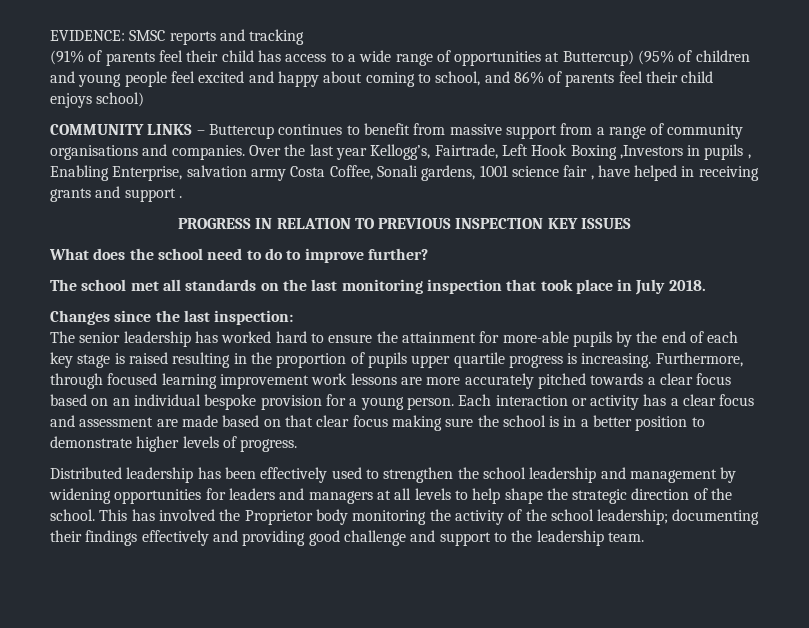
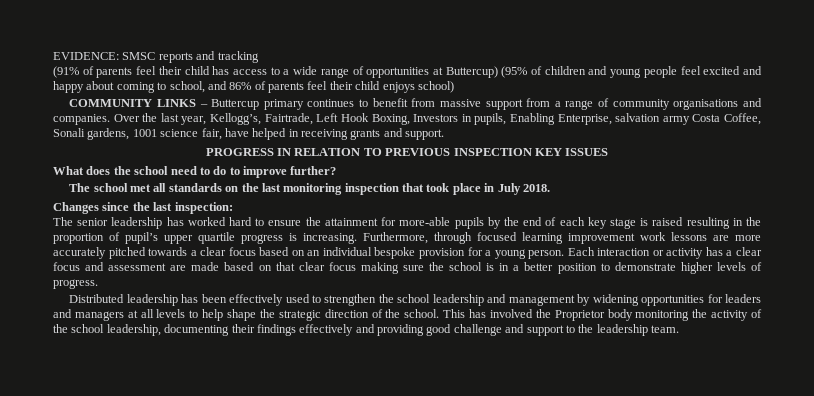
- COMMUNITY LINKS – Buttercup continues to benefit from massive support from a range of community organisations and companies.
+ COMMUNITY LINKS – Buttercup primary continues to benefit from massive support from a range of community organisations and companies.
- Over the last year Kellogg’s, Fairtrade, Left Hook Boxing ,Investors in pupils , Enabling Enterprise, salvation army Costa Coffee, Sonali gardens, 1001 science fair , have helped in receiving grants and support .
+ Over the last year, Kellogg’s, Fairtrade, Left Hook Boxing, Investors in pupils, Enabling Enterprise, salvation army Costa Coffee, Sonali gardens, 1001 science fair, have helped in receiving grants and support.
- The senior leadership has worked hard to ensure the attainment for more-able pupils by the end of each key stage is raised resulting in the proportion of pupils upper quartile progress is increasing.
+ The senior leadership has worked hard to ensure the attainment for more-able pupils by the end of each key stage is raised resulting in the proportion of pupil’s upper quartile progress is increasing.
- This has involved the Proprietor body monitoring the activity of the school leadership; documenting their findings effectively and providing good challenge and support to the leadership team.
+ This has involved the Proprietor body monitoring the activity of the school leadership, documenting their findings effectively and providing good challenge and support to the leadership team.

